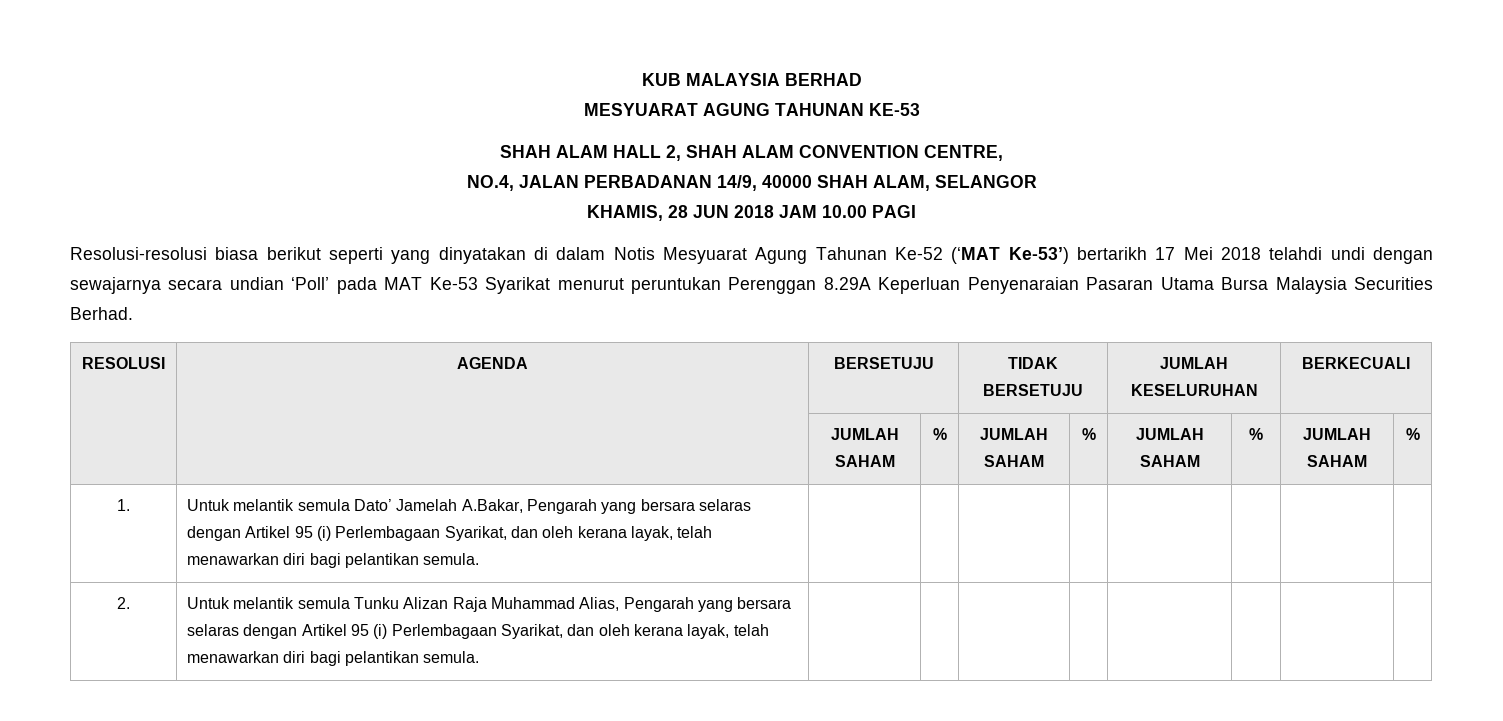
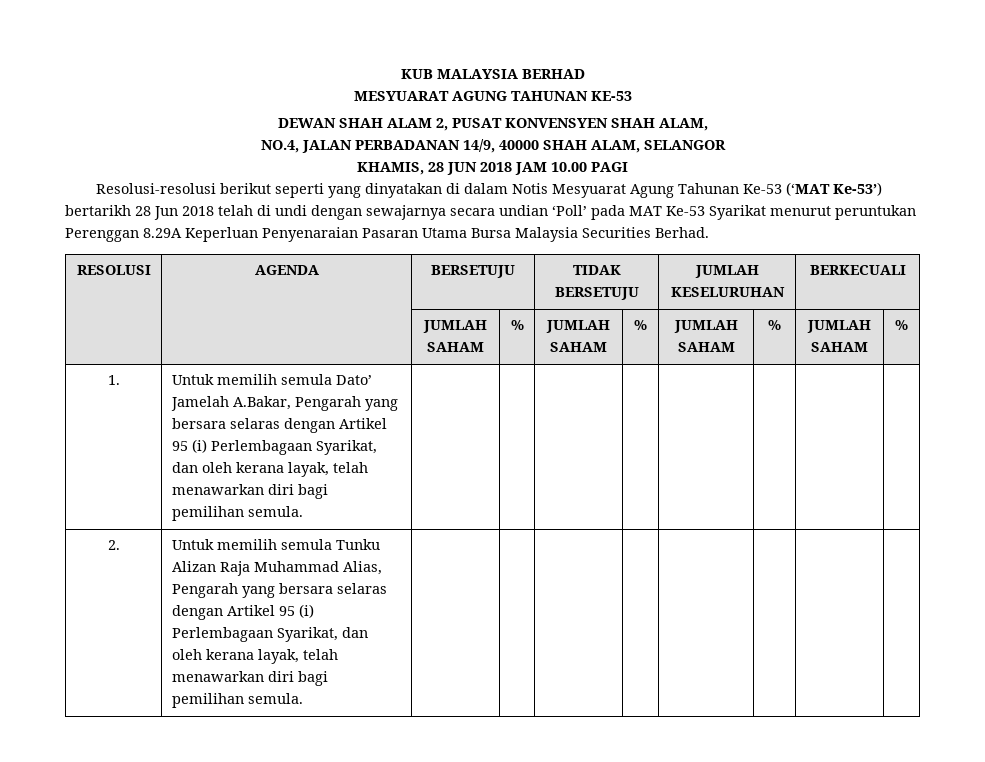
- SHAH ALAM HALL 2, SHAH ALAM CONVENTION CENTRE,
+ DEWAN SHAH ALAM 2, PUSAT KONVENSYEN SHAH ALAM,
- Resolusi-resolusi biasa berikut seperti yang dinyatakan di dalam Notis Mesyuarat Agung Tahunan Ke-52 (‘MAT Ke-53’) bertarikh 17 Mei 2018 telahdi undi dengan sewajarnya secara undian ‘Poll’ pada MAT Ke-53 Syarikat menurut peruntukan Perenggan 8.29A Keperluan Penyenaraian Pasaran Utama Bursa Malaysia Securities Berhad.
+ Resolusi-resolusi berikut seperti yang dinyatakan di dalam Notis Mesyuarat Agung Tahunan Ke-53 (‘MAT Ke-53’) bertarikh 28 Jun 2018 telah di undi dengan sewajarnya secara undian ‘Poll’ pada MAT Ke-53 Syarikat menurut peruntukan Perenggan 8.29A Keperluan Penyenaraian Pasaran Utama Bursa Malaysia Securities Berhad.
- 1. | Untuk melantik semula Dato’ Jamelah A.Bakar, Pengarah yang bersara selaras dengan Artikel 95 (i) Perlembagaan Syarikat, dan oleh kerana layak, telah menawarkan diri bagi pelantikan semula. | | | | | | | |
+ 1. | Untuk memilih semula Dato’ Jamelah A.Bakar, Pengarah yang bersara selaras dengan Artikel 95 (i) Perlembagaan Syarikat, dan oleh kerana layak, telah menawarkan diri bagi pemilihan semula. | | | | | | | |
- 2. | Untuk melantik semula Tunku Alizan Raja Muhammad Alias, Pengarah yang bersara selaras dengan Artikel 95 (i) Perlembagaan Syarikat, dan oleh kerana layak, telah menawarkan diri bagi pelantikan semula. | | | | | | | |
+ 2. | Untuk memilih semula Tunku Alizan Raja Muhammad Alias, Pengarah yang bersara selaras dengan Artikel 95 (i) Perlembagaan Syarikat, dan oleh kerana layak, telah menawarkan diri bagi pemilihan semula. | | | | | | | |

